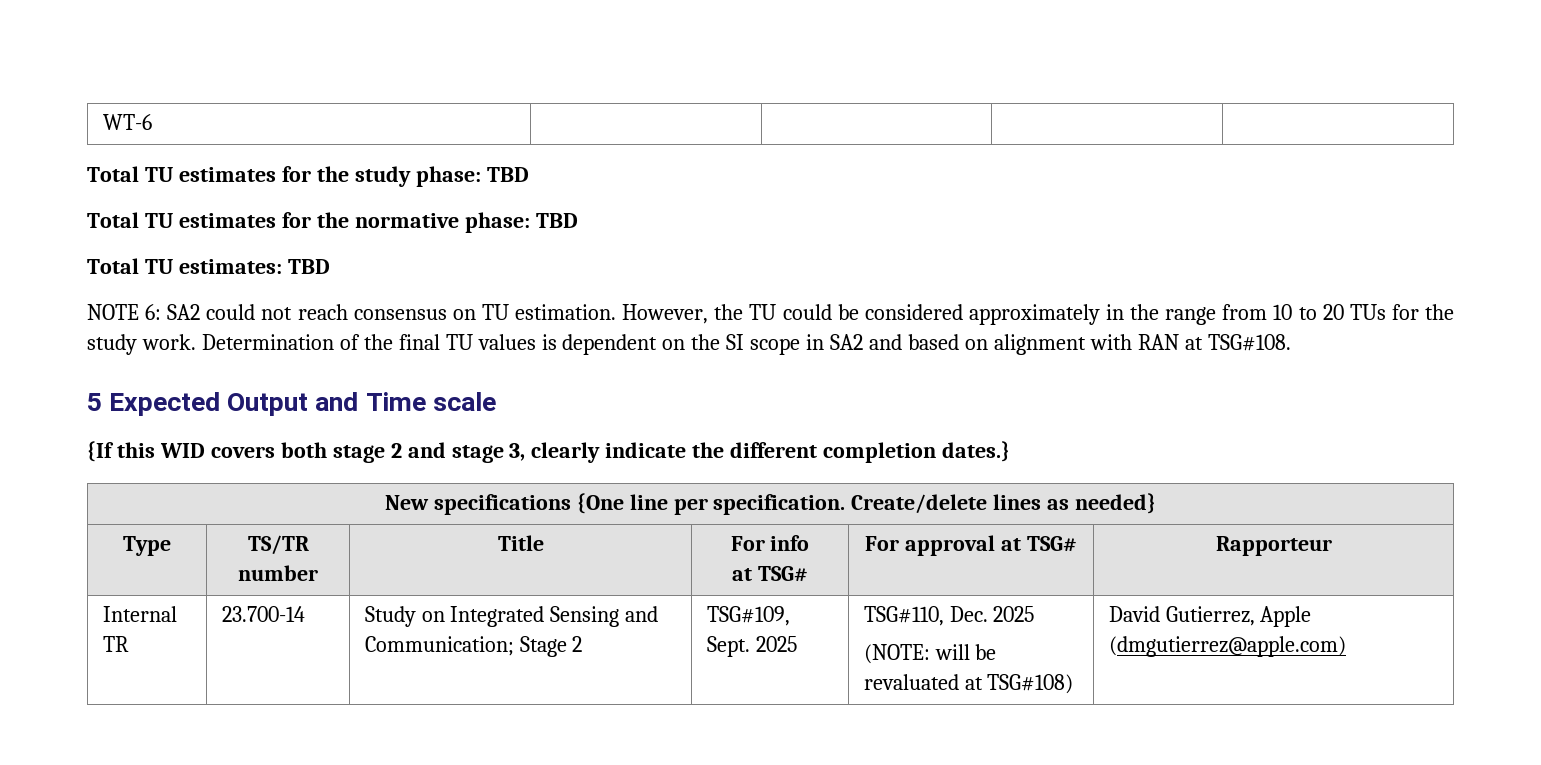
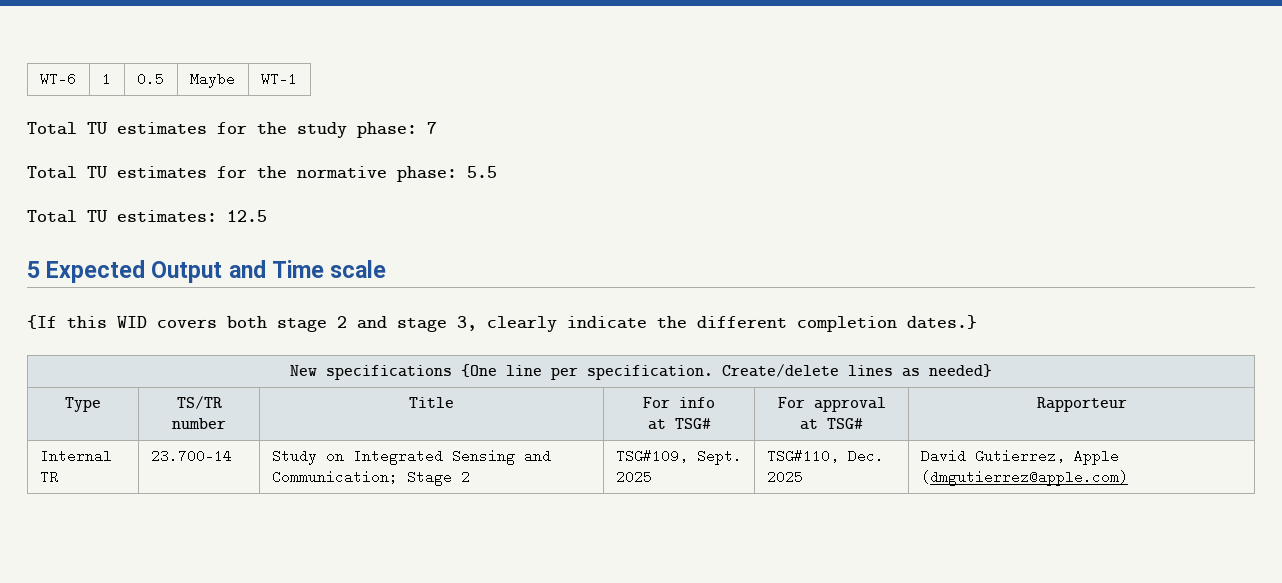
- WT-6 | | | |
+ WT-6 | 1 | 0.5 | Maybe | WT-1
- Total TU estimates for the study phase: TBD
+ Total TU estimates for the study phase: 7
- Total TU estimates for the normative phase: TBD
+ Total TU estimates for the normative phase: 5.5
- Total TU estimates: TBD
- NOTE 6: SA2 could not reach consensus on TU estimation. However, the TU could be considered approximately in the range from 10 to 20 TUs for the study work. Determination of the final TU values is dependent on the SI scope in SA2 and based on alignment with RAN at TSG#108.
+ Total TU estimates: 12.5
- Internal TR | 23.700-14 | Study on Integrated Sensing and Communication; Stage 2 | TSG#109, Sept. 2025 | TSG#110, Dec. 2025
- (NOTE: will be revaluated at TSG#108) | David Gutierrez, Apple (dmgutierrez@apple.com)
+ Internal TR | 23.700-14 | Study on Integrated Sensing and Communication; Stage 2 | TSG#109, Sept. 2025 | TSG#110, Dec. 2025 | David Gutierrez, Apple (dmgutierrez@apple.com)

